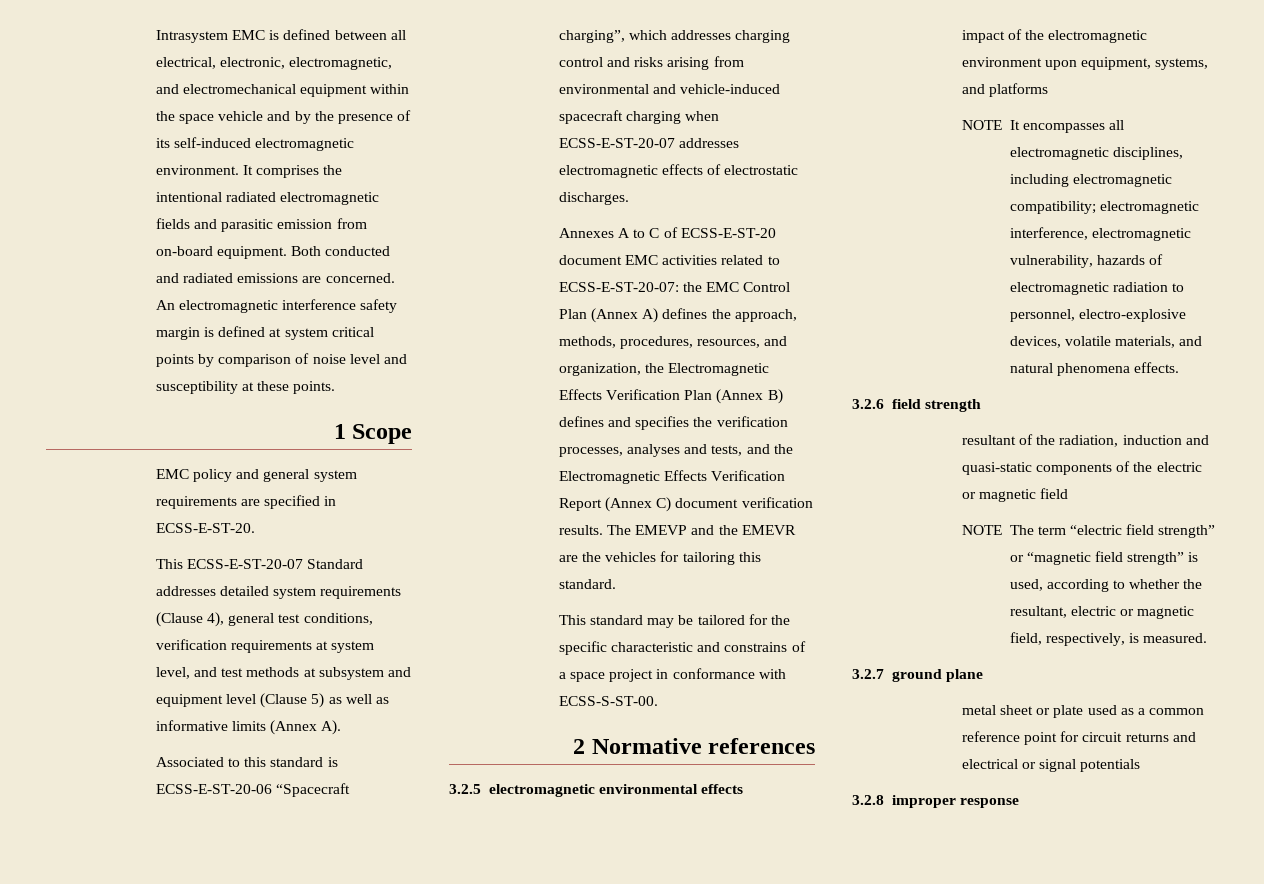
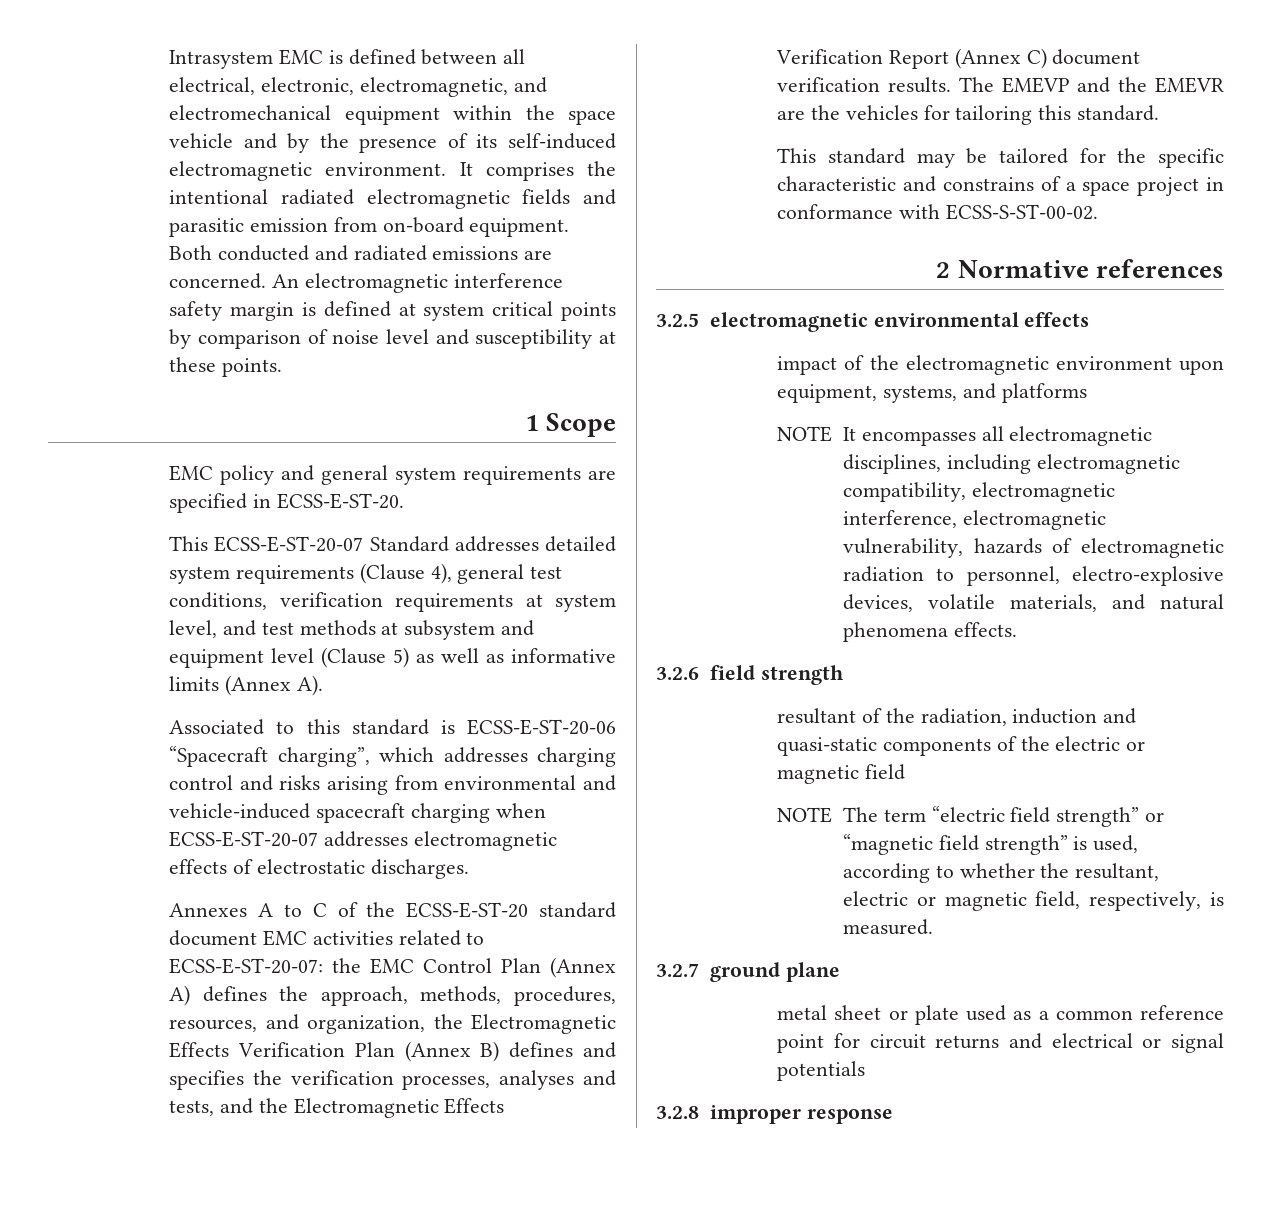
- Annexes A to C of ECSS-E-ST-20 document EMC activities related to ECSS-E-ST-20-07: the EMC Control Plan (Annex A) defines the approach, methods, procedures, resources, and organization, the Electromagnetic Effects Verification Plan (Annex B) defines and specifies the verification processes, analyses and tests, and the Electromagnetic Effects Verification Report (Annex C) document verification results.
+ Annexes A to C of the ECSS-E-ST-20 standard document EMC activities related to ECSS-E-ST-20-07: the EMC Control Plan (Annex A) defines the approach, methods, procedures, resources, and organization, the Electromagnetic Effects Verification Plan (Annex B) defines and specifies the verification processes, analyses and tests, and the Electromagnetic Effects Verification Report (Annex C) document verification results.
- This standard may be tailored for the specific characteristic and constrains of a space project in conformance with ECSS-S-ST-00.
+ This standard may be tailored for the specific characteristic and constrains of a space project in conformance with ECSS-S-ST-00-02.
- NOTE It encompasses all electromagnetic disciplines, including electromagnetic compatibility; electromagnetic interference, electromagnetic vulnerability, hazards of electromagnetic radiation to personnel, electro-explosive devices, volatile materials, and natural phenomena effects.
+ NOTE It encompasses all electromagnetic disciplines, including electromagnetic compatibility, electromagnetic interference, electromagnetic vulnerability, hazards of electromagnetic radiation to personnel, electro-explosive devices, volatile materials, and natural phenomena effects.

